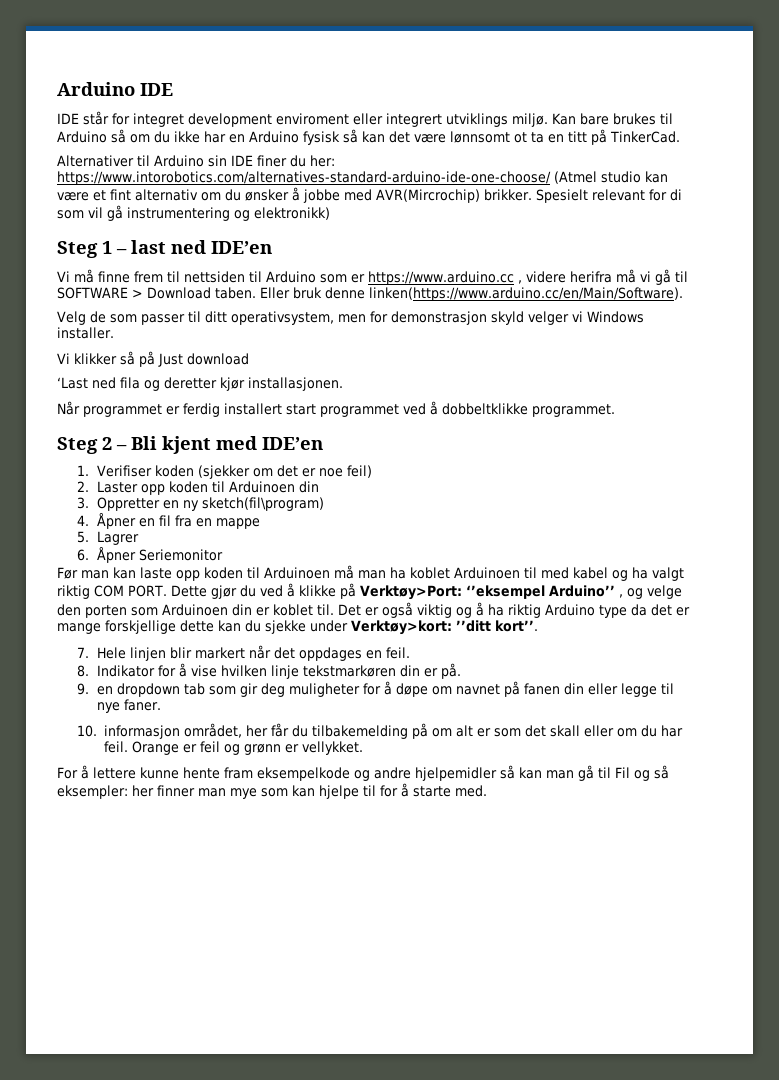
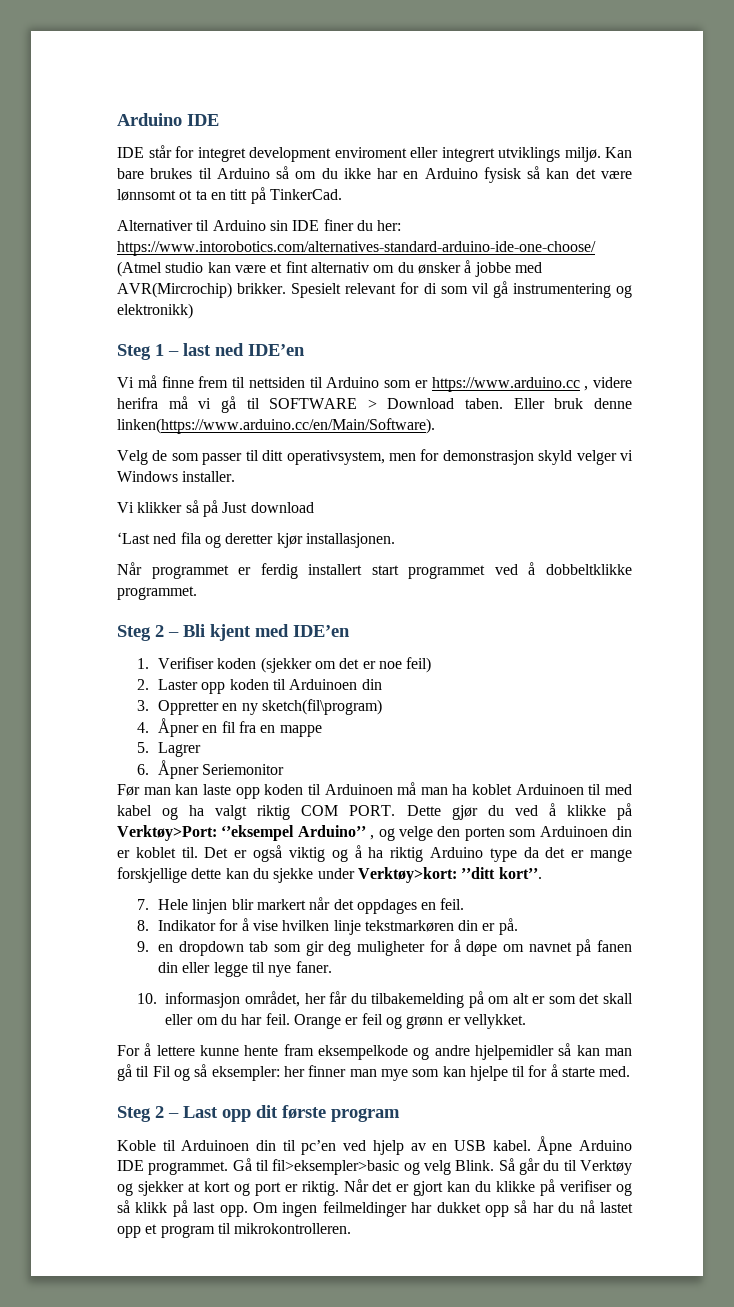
+ Steg 2 – Last opp dit første program
+ Koble til Arduinoen din til pc’en ved hjelp av en USB kabel. Åpne Arduino IDE programmet. Gå til fil>eksempler>basic og velg Blink. Så går du til Verktøy og sjekker at kort og port er riktig. Når det er gjort kan du klikke på verifiser og så klikk på last opp. Om ingen feilmeldinger har dukket opp så har du nå lastet opp et program til mikrokontrolleren.

